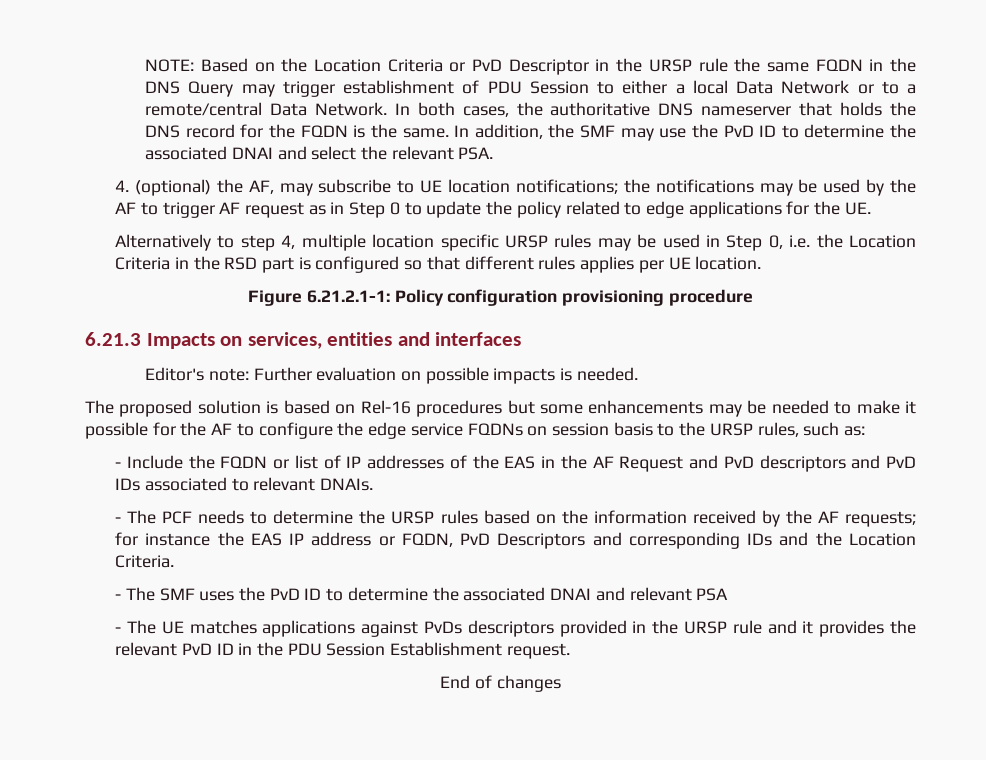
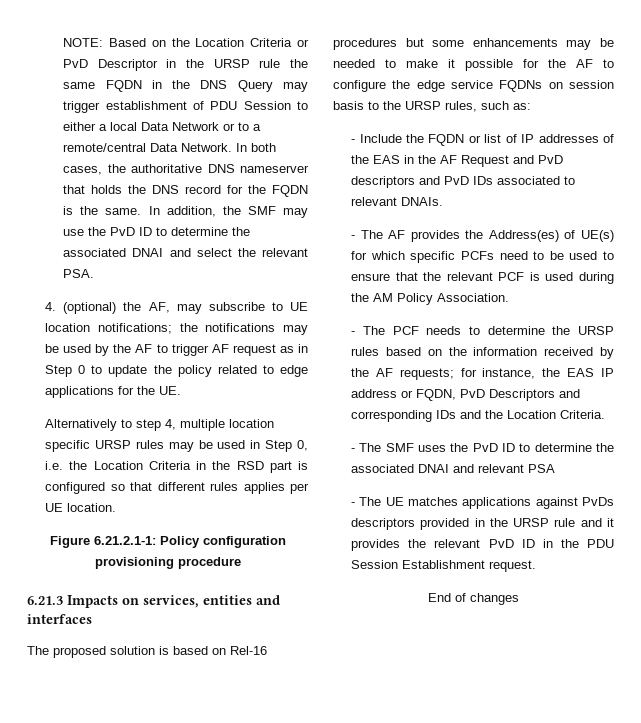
- Editor's note: Further evaluation on possible impacts is needed.
+ - The AF provides the Address(es) of UE(s) for which specific PCFs need to be used to ensure that the relevant PCF is used during the AM Policy Association.
- - The PCF needs to determine the URSP rules based on the information received by the AF requests; for instance the EAS IP address or FQDN, PvD Descriptors and corresponding IDs and the Location Criteria.
+ - The PCF needs to determine the URSP rules based on the information received by the AF requests; for instance, the EAS IP address or FQDN, PvD Descriptors and corresponding IDs and the Location Criteria.

